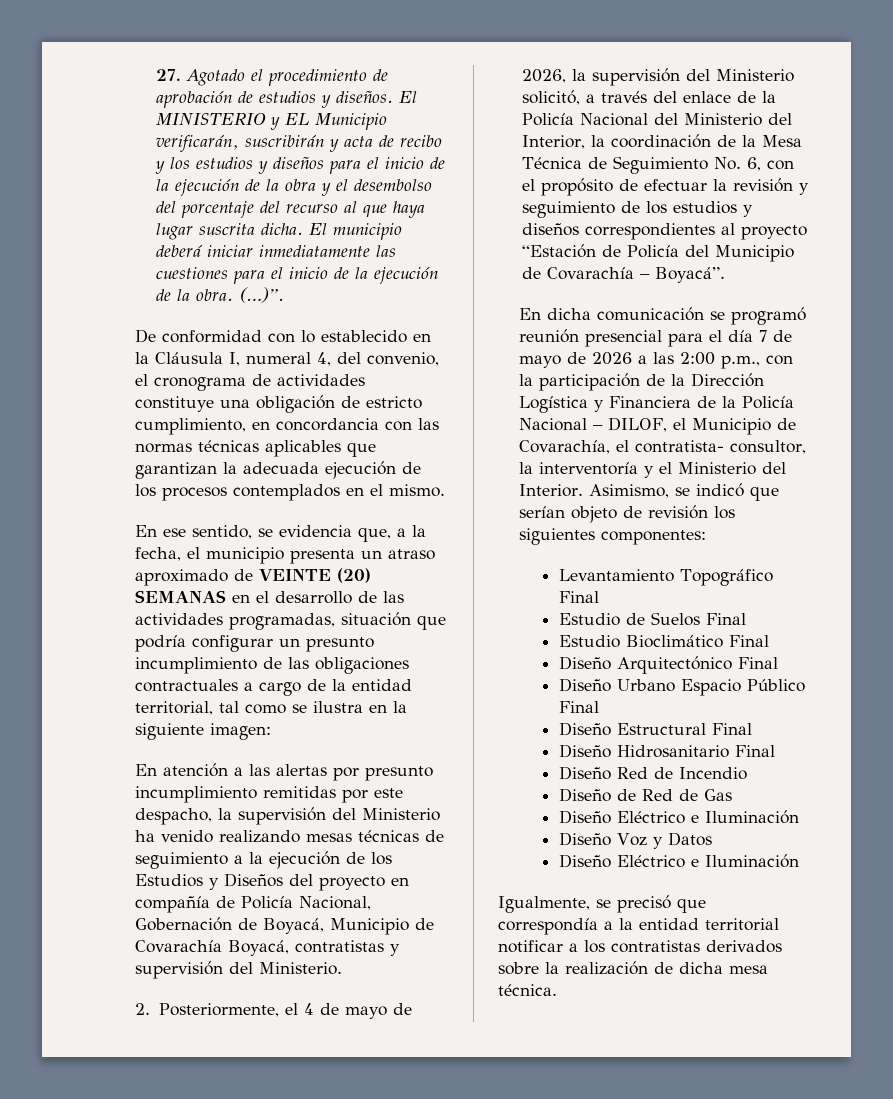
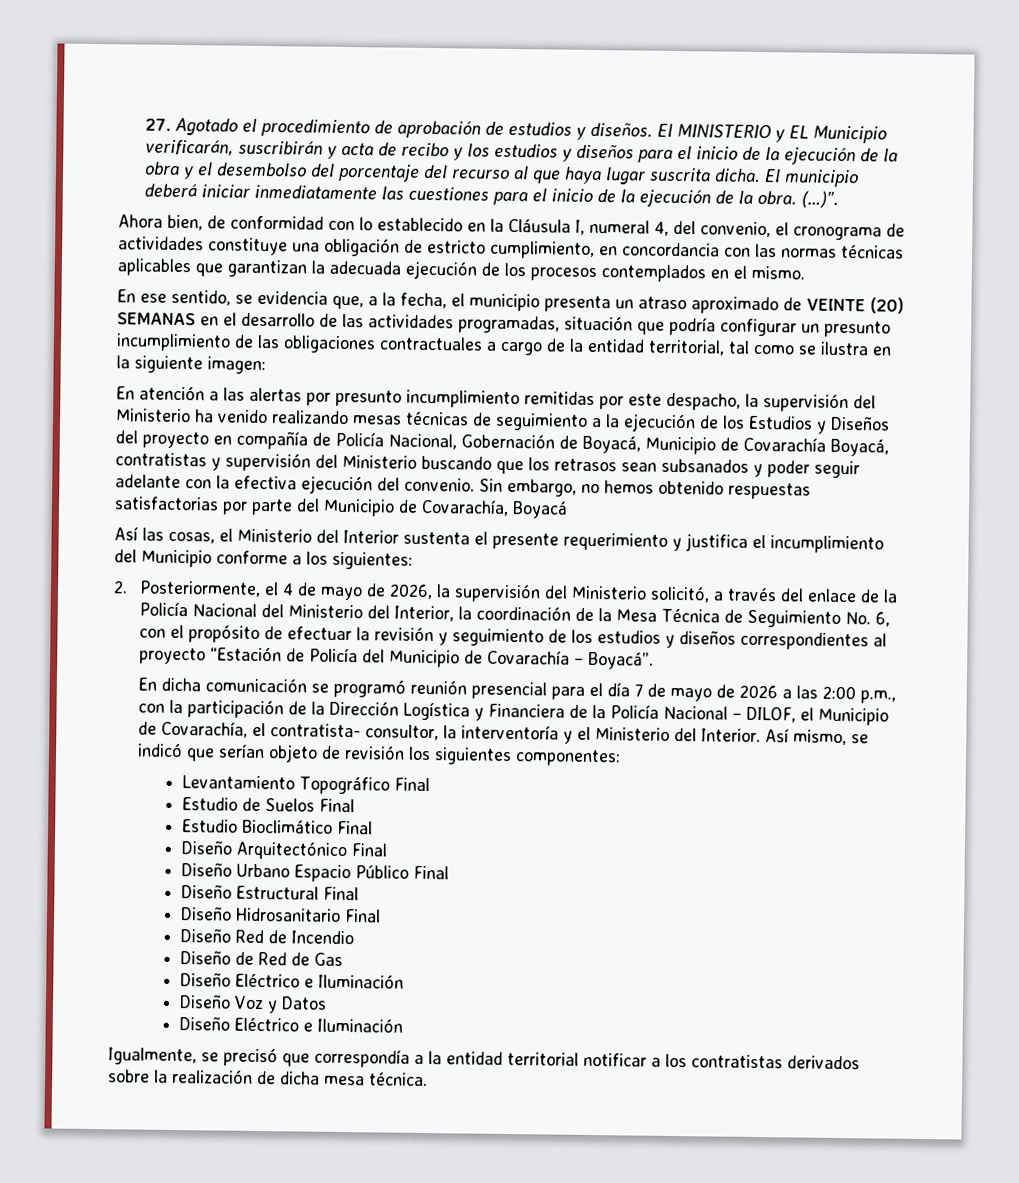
- De conformidad con lo establecido en la Cláusula I, numeral 4, del convenio, el cronograma de actividades constituye una obligación de estricto cumplimiento, en concordancia con las normas técnicas aplicables que garantizan la adecuada ejecución de los procesos contemplados en el mismo.
+ Ahora bien, de conformidad con lo establecido en la Cláusula I, numeral 4, del convenio, el cronograma de actividades constituye una obligación de estricto cumplimiento, en concordancia con las normas técnicas aplicables que garantizan la adecuada ejecución de los procesos contemplados en el mismo.
- En atención a las alertas por presunto incumplimiento remitidas por este despacho, la supervisión del Ministerio ha venido realizando mesas técnicas de seguimiento a la ejecución de los Estudios y Diseños del proyecto en compañía de Policía Nacional, Gobernación de Boyacá, Municipio de Covarachía Boyacá, contratistas y supervisión del Ministerio.
+ En atención a las alertas por presunto incumplimiento remitidas por este despacho, la supervisión del Ministerio ha venido realizando mesas técnicas de seguimiento a la ejecución de los Estudios y Diseños del proyecto en compañía de Policía Nacional, Gobernación de Boyacá, Municipio de Covarachía Boyacá, contratistas y supervisión del Ministerio buscando que los retrasos sean subsanados y poder seguir adelante con la efectiva ejecución del convenio. Sin embargo, no hemos obtenido respuestas satisfactorias por parte del Municipio de Covarachía, Boyacá
+ Así las cosas, el Ministerio del Interior sustenta el presente requerimiento y justifica el incumplimiento del Municipio conforme a los siguientes:
- Asimismo, se indicó que serían objeto de revisión los siguientes componentes:
+ Así mismo, se indicó que serían objeto de revisión los siguientes componentes:

